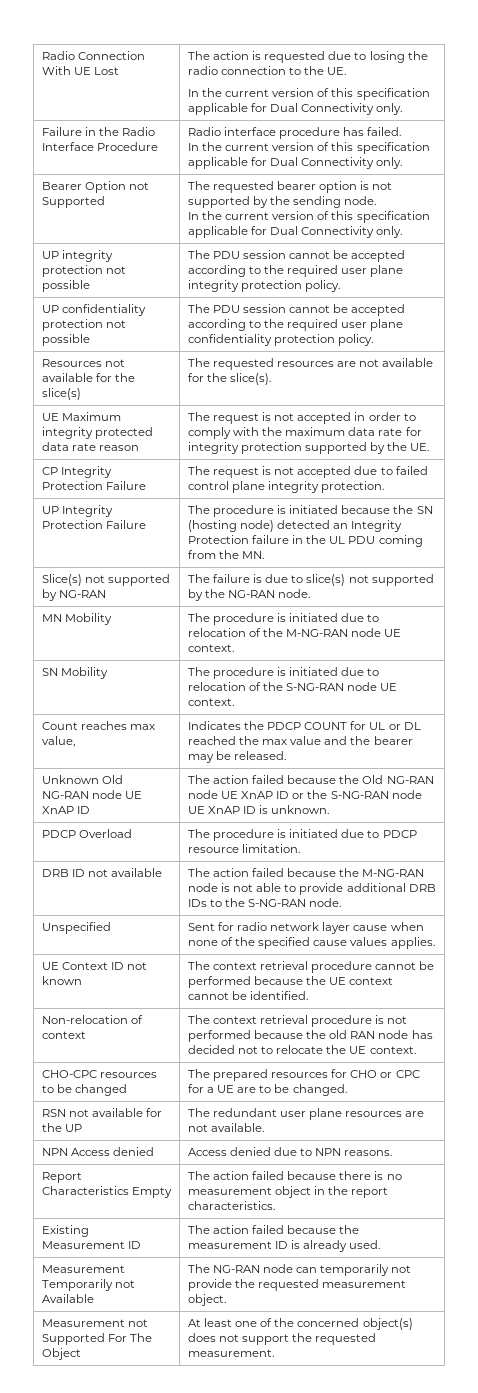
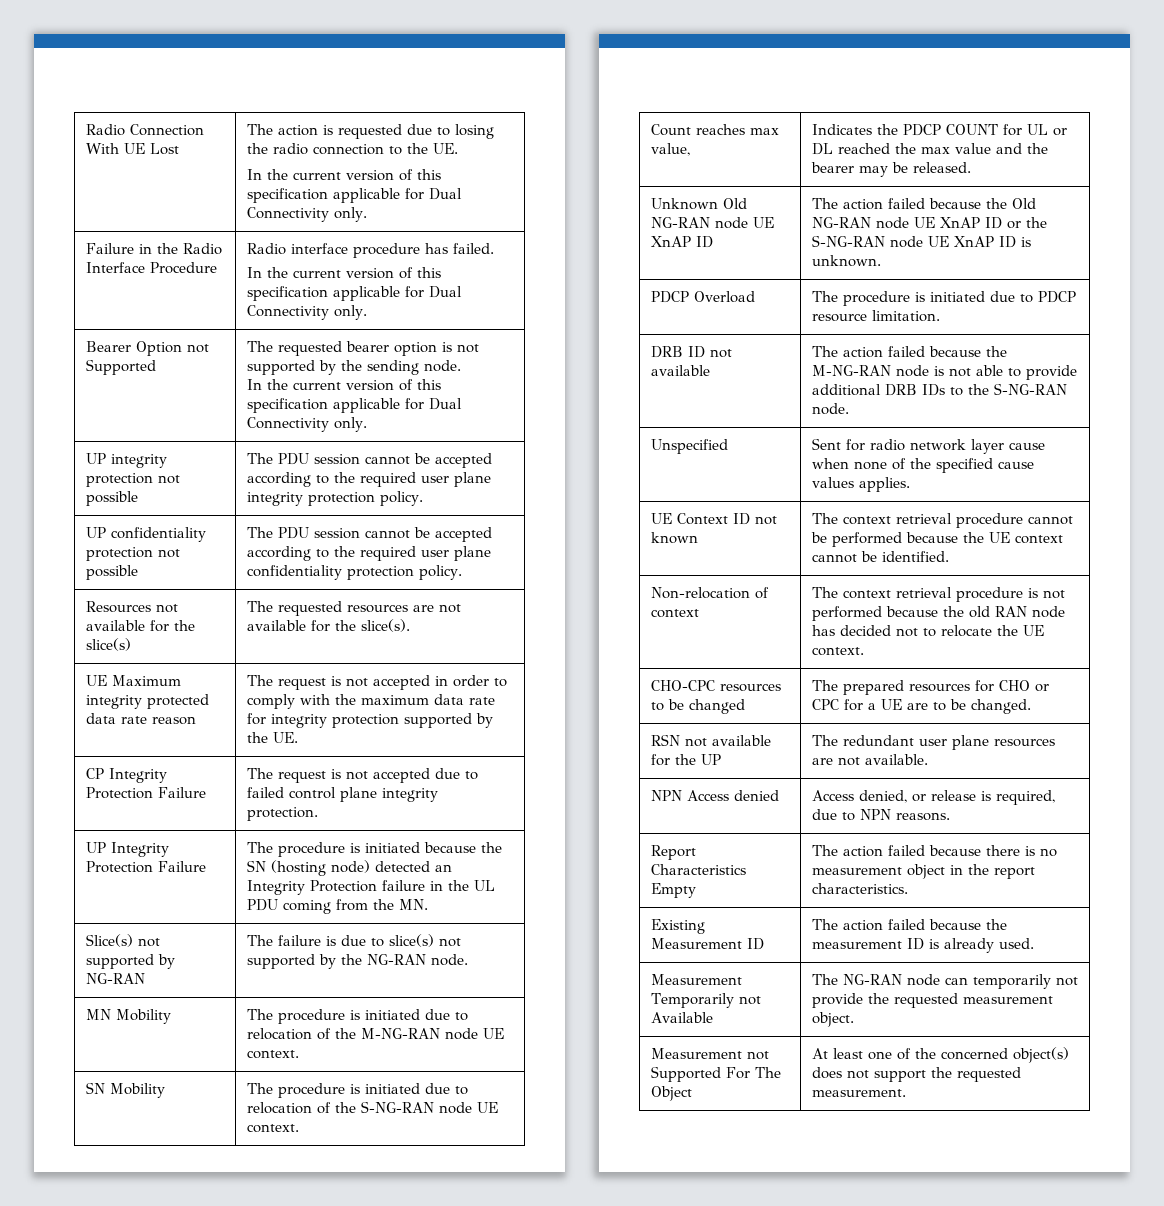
- NPN Access denied | Access denied due to NPN reasons.
+ NPN Access denied | Access denied, or release is required, due to NPN reasons.

